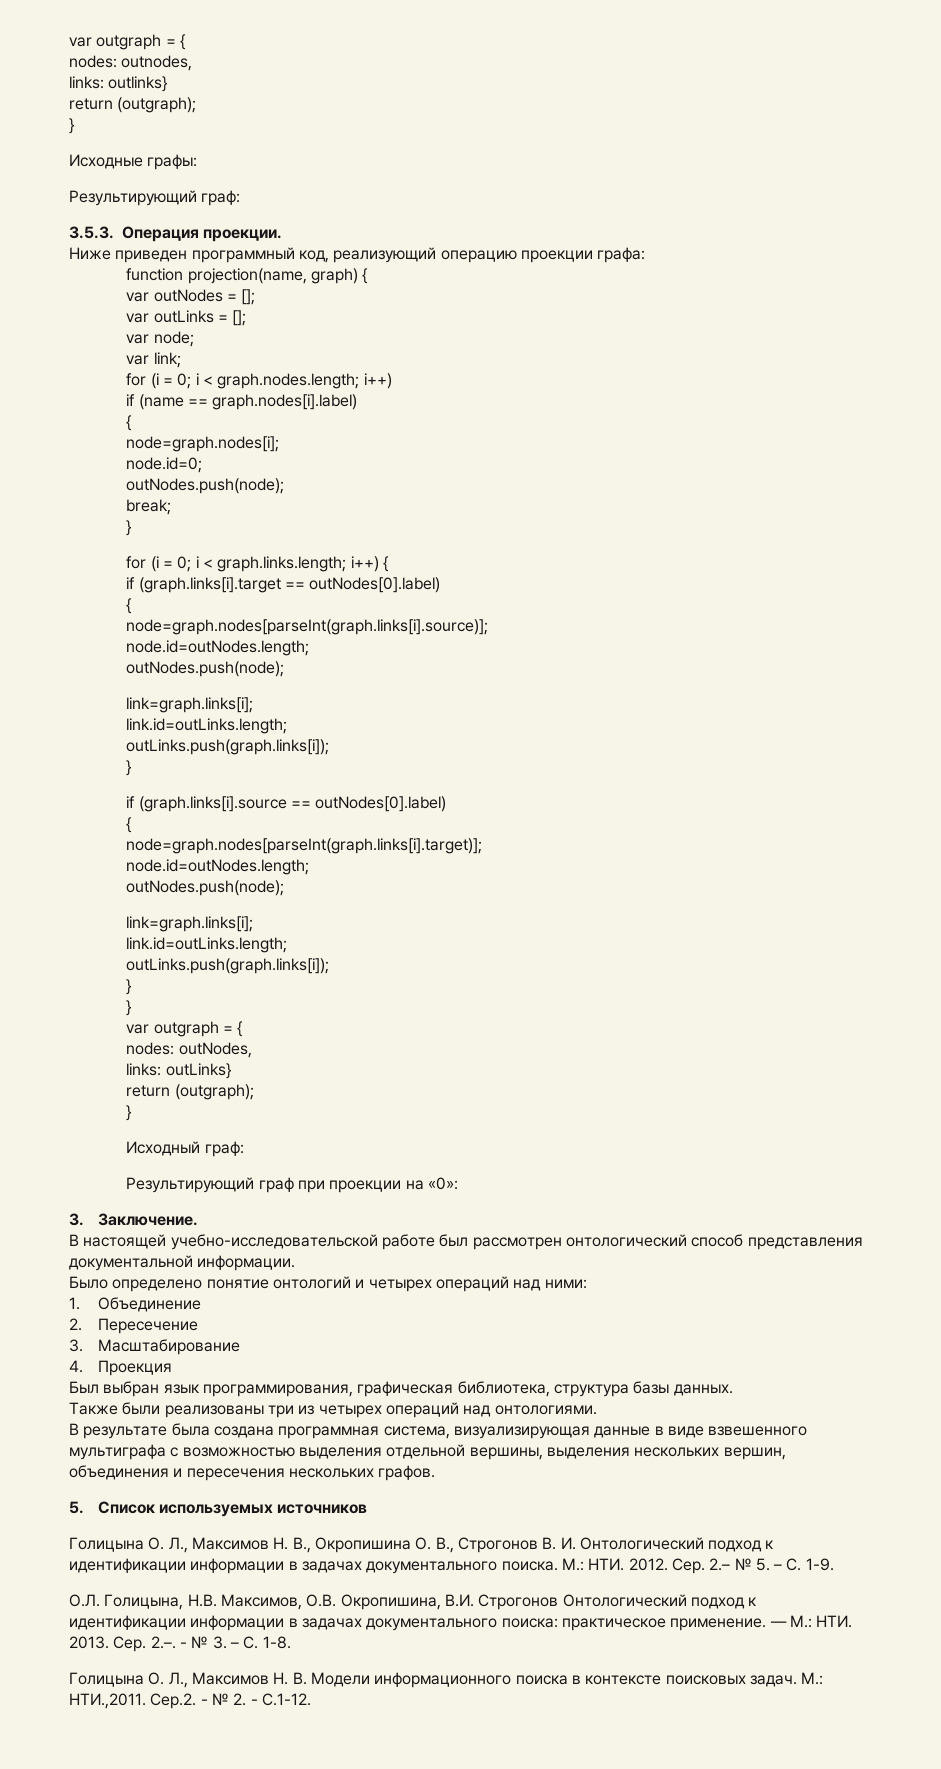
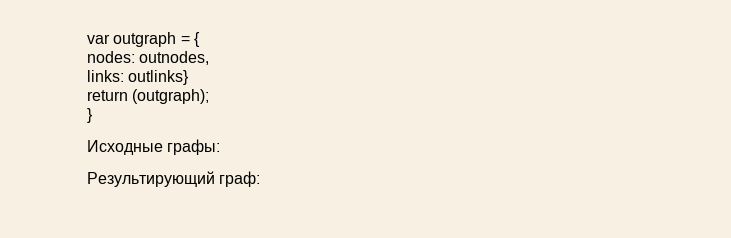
- 3.5.3. Операция проекции.
- Ниже приведен программный код, реализующий операцию проекции графа:
- function projection(name, graph) {
- var outNodes = [];
- var outLinks = [];
- var node;
- var link;
- for (i = 0; i < graph.nodes.length; i++)
- if (name == graph.nodes[i].label)
- {
- node=graph.nodes[i];
- node.id=0;
- outNodes.push(node);
- break;
- }
- for (i = 0; i < graph.links.length; i++) {
- if (graph.links[i].target == outNodes[0].label)
- {
- node=graph.nodes[parseInt(graph.links[i].source)];
- node.id=outNodes.length;
- outNodes.push(node);
- link=graph.links[i];
- link.id=outLinks.length;
- outLinks.push(graph.links[i]);
- }
- if (graph.links[i].source == outNodes[0].label)
- {
- node=graph.nodes[parseInt(graph.links[i].target)];
- node.id=outNodes.length;
- outNodes.push(node);
- link=graph.links[i];
- link.id=outLinks.length;
- outLinks.push(graph.links[i]);
- }
- }
- var outgraph = {
- nodes: outNodes,
- links: outLinks}
- return (outgraph);
- }
- Исходный граф:
- Результирующий граф при проекции на «0»:
- 3. Заключение.
- В настоящей учебно-исследовательской работе был рассмотрен онтологический способ представления документальной информации.
- Было определено понятие онтологий и четырех операций над ними:
- 1. Объединение
- 2. Пересечение
- 3. Масштабирование
- 4. Проекция
- Был выбран язык программирования, графическая библиотека, структура базы данных.
- Также были реализованы три из четырех операций над онтологиями.
- В результате была создана программная система, визуализирующая данные в виде взвешенного мультиграфа с возможностью выделения отдельной вершины, выделения нескольких вершин, объединения и пересечения нескольких графов.
- 5. Список используемых источников
- Голицына О. Л., Максимов Н. В., Окропишина О. В., Строгонов В. И. Онтологический подход к идентификации информации в задачах документального поиска. М.: НТИ. 2012. Сер. 2.– № 5. – С. 1-9.
- О.Л. Голицына, Н.В. Максимов, О.В. Окропишина, В.И. Строгонов Онтологический подход к идентификации информации в задачах документального поиска: практическое применение. — М.: НТИ. 2013. Сер. 2.–. - № 3. – С. 1-8.
- Голицына О. Л., Максимов Н. В. Модели информационного поиска в контексте поисковых задач. М.: НТИ.,2011. Сер.2. - № 2. - С.1-12.

